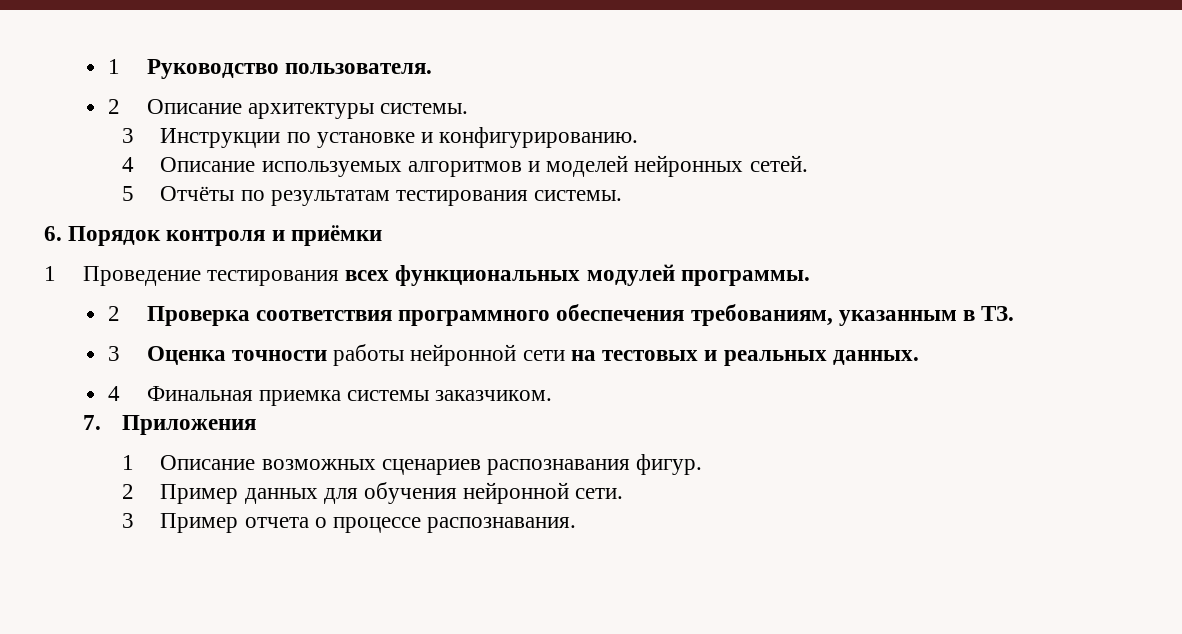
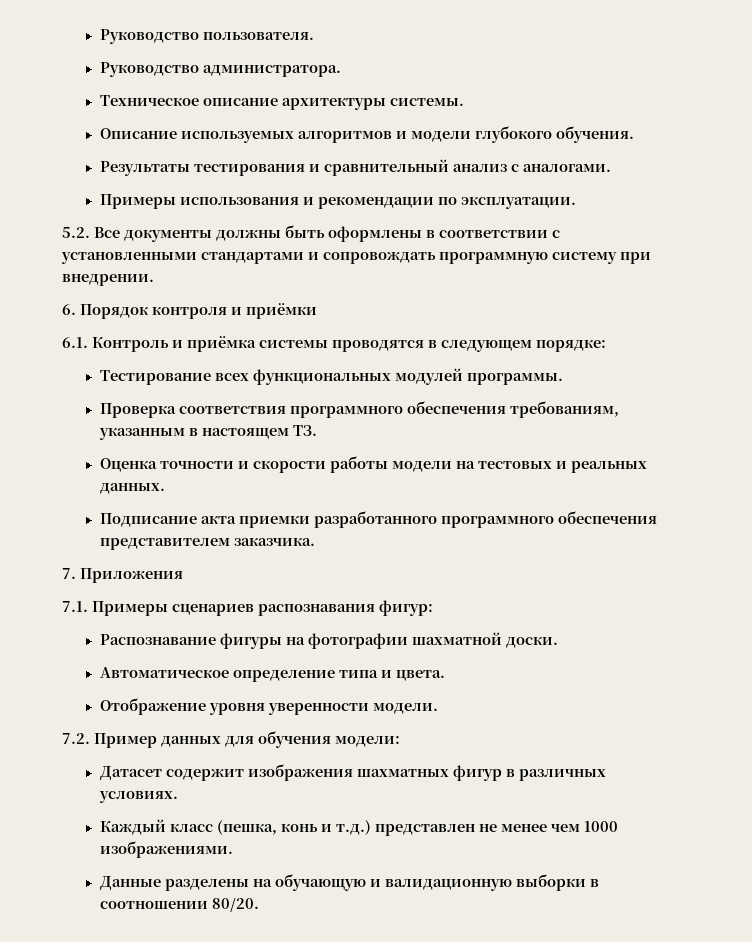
- 1 Руководство пользователя.
+ Руководство пользователя.
- 2 Описание архитектуры системы.
- 3 Инструкции по установке и конфигурированию.
- 4 Описание используемых алгоритмов и моделей нейронных сетей.
- 5 Отчёты по результатам тестирования системы.
+ Руководство администратора.
+ Техническое описание архитектуры системы.
+ Описание используемых алгоритмов и модели глубокого обучения.
+ Результаты тестирования и сравнительный анализ с аналогами.
+ Примеры использования и рекомендации по эксплуатации.
+ 5.2. Все документы должны быть оформлены в соответствии с установленными стандартами и сопровождать программную систему при внедрении.
- 1 Проведение тестирования всех функциональных модулей программы.
+ 6.1. Контроль и приёмка системы проводятся в следующем порядке:
+ Тестирование всех функциональных модулей программы.
- 2 Проверка соответствия программного обеспечения требованиям, указанным в ТЗ.
+ Проверка соответствия программного обеспечения требованиям, указанным в настоящем ТЗ.
- 3 Оценка точности работы нейронной сети на тестовых и реальных данных.
+ Оценка точности и скорости работы модели на тестовых и реальных данных.
- 4 Финальная приемка системы заказчиком.
+ Подписание акта приемки разработанного программного обеспечения представителем заказчика.
  7. Приложения
- 1 Описание возможных сценариев распознавания фигур.
- 2 Пример данных для обучения нейронной сети.
- 3 Пример отчета о процессе распознавания.
+ 7.1. Примеры сценариев распознавания фигур:
+ Распознавание фигуры на фотографии шахматной доски.
+ Автоматическое определение типа и цвета.
+ Отображение уровня уверенности модели.
+ 7.2. Пример данных для обучения модели:
+ Датасет содержит изображения шахматных фигур в различных условиях.
+ Каждый класс (пешка, конь и т.д.) представлен не менее чем 1000 изображениями.
+ Данные разделены на обучающую и валидационную выборки в соотношении 80/20.

